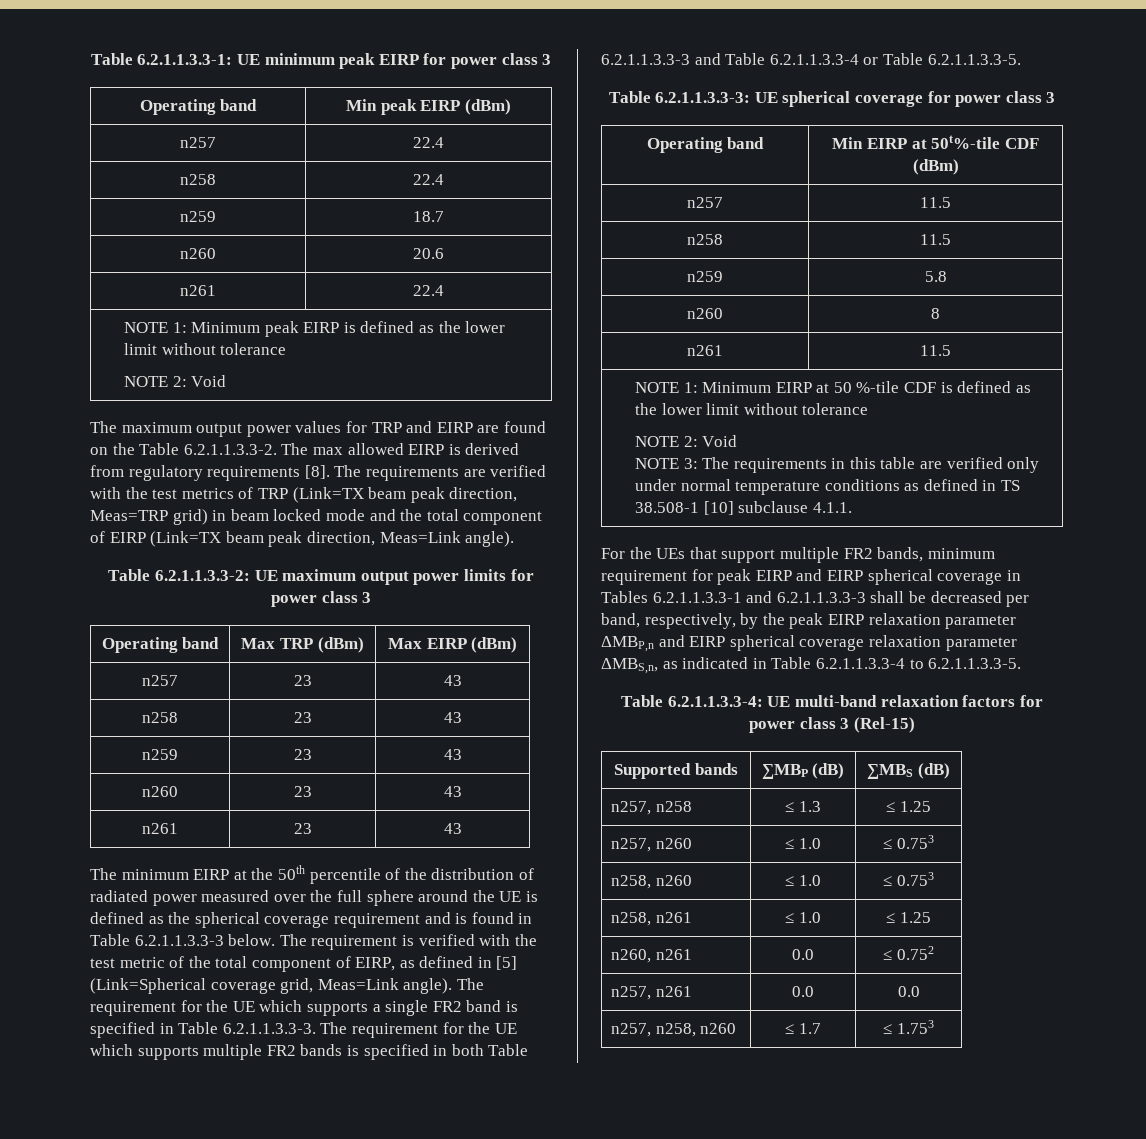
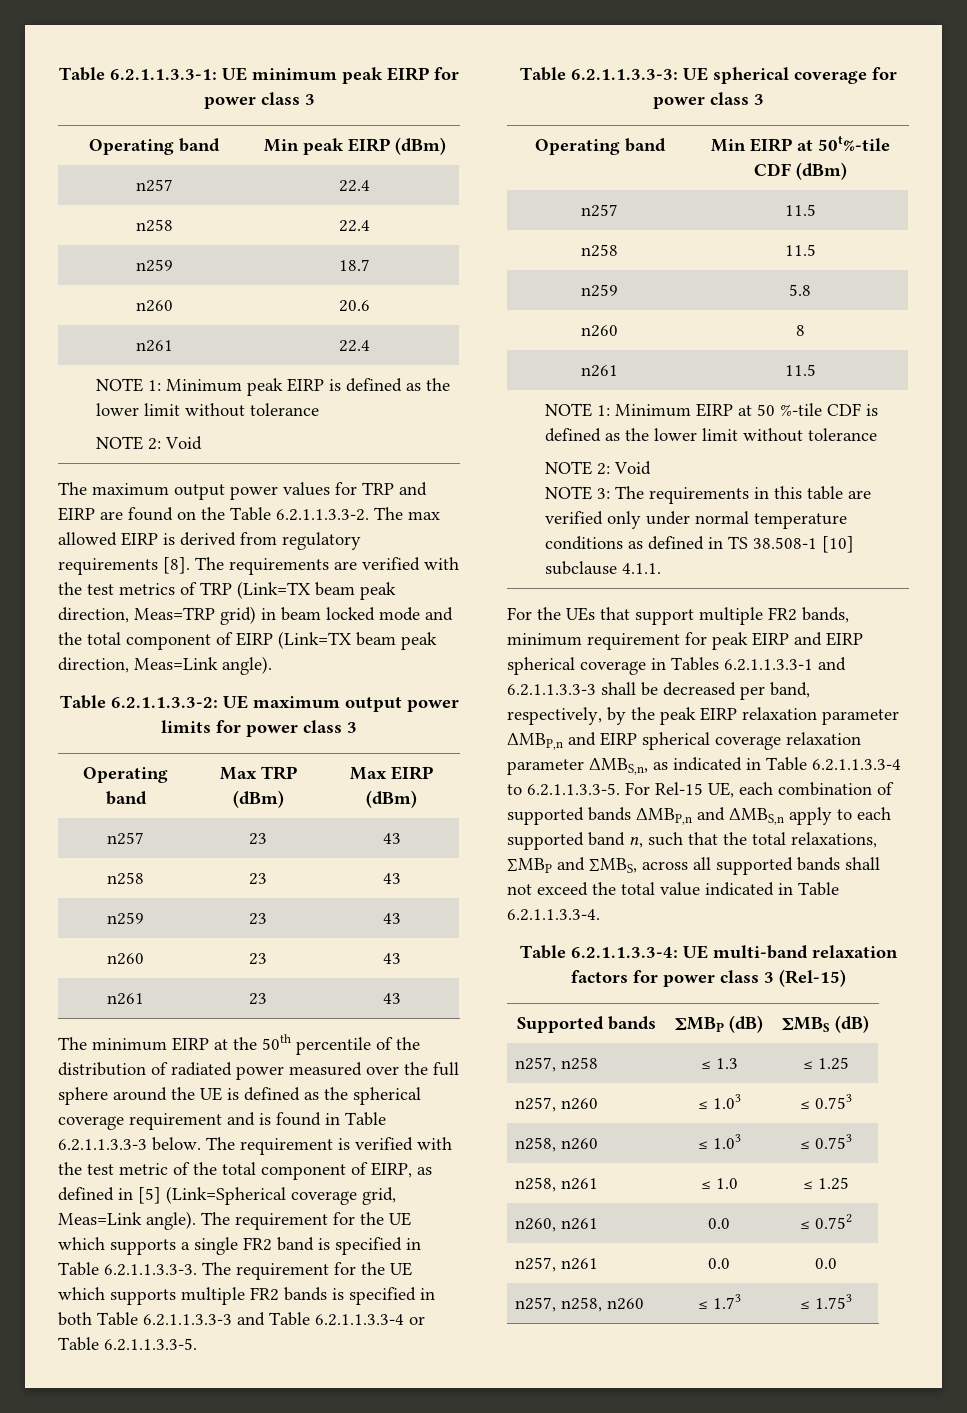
- For the UEs that support multiple FR2 bands, minimum requirement for peak EIRP and EIRP spherical coverage in Tables 6.2.1.1.3.3-1 and 6.2.1.1.3.3-3 shall be decreased per band, respectively, by the peak EIRP relaxation parameter ΔMBP,n and EIRP spherical coverage relaxation parameter ΔMBS,n, as indicated in Table 6.2.1.1.3.3-4 to 6.2.1.1.3.3-5.
+ For the UEs that support multiple FR2 bands, minimum requirement for peak EIRP and EIRP spherical coverage in Tables 6.2.1.1.3.3-1 and 6.2.1.1.3.3-3 shall be decreased per band, respectively, by the peak EIRP relaxation parameter ΔMBP,n and EIRP spherical coverage relaxation parameter ΔMBS,n, as indicated in Table 6.2.1.1.3.3-4 to 6.2.1.1.3.3-5. For Rel-15 UE, each combination of supported bands ΔMBP,n and ΔMBS,n apply to each supported band n, such that the total relaxations, ∑MBP and ∑MBS, across all supported bands shall not exceed the total value indicated in Table 6.2.1.1.3.3-4.
- n257, n260 | ≤ 1.0 | ≤ 0.753
+ n257, n260 | ≤ 1.03 | ≤ 0.753
- n258, n260 | ≤ 1.0 | ≤ 0.753
+ n258, n260 | ≤ 1.03 | ≤ 0.753
- n257, n258, n260 | ≤ 1.7 | ≤ 1.753
+ n257, n258, n260 | ≤ 1.73 | ≤ 1.753

